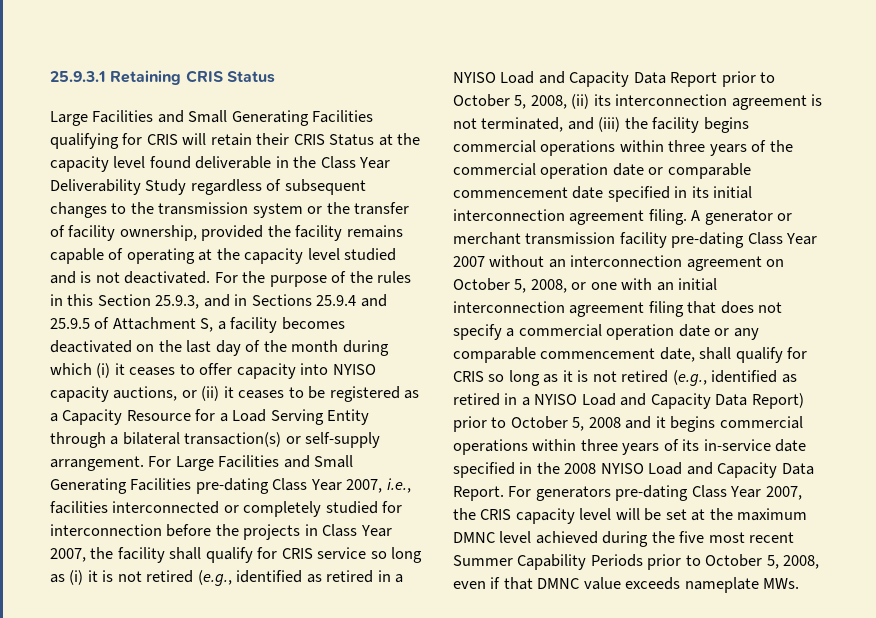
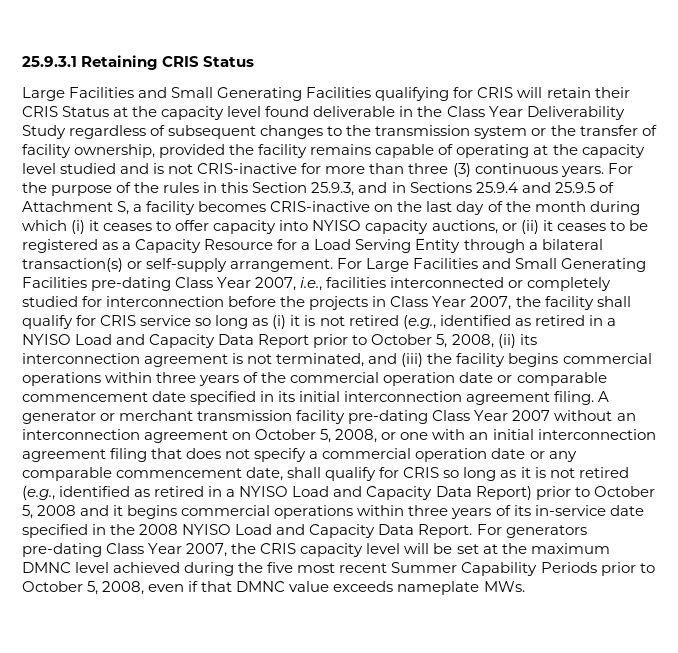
- Large Facilities and Small Generating Facilities qualifying for CRIS will retain their CRIS Status at the capacity level found deliverable in the Class Year Deliverability Study regardless of subsequent changes to the transmission system or the transfer of facility ownership, provided the facility remains capable of operating at the capacity level studied and is not deactivated.
+ Large Facilities and Small Generating Facilities qualifying for CRIS will retain their CRIS Status at the capacity level found deliverable in the Class Year Deliverability Study regardless of subsequent changes to the transmission system or the transfer of facility ownership, provided the facility remains capable of operating at the capacity level studied and is not CRIS-inactive for more than three (3) continuous years.
- For the purpose of the rules in this Section 25.9.3, and in Sections 25.9.4 and 25.9.5 of Attachment S, a facility becomes deactivated on the last day of the month during which (i) it ceases to offer capacity into NYISO capacity auctions, or (ii) it ceases to be registered as a Capacity Resource for a Load Serving Entity through a bilateral transaction(s) or self-supply arrangement.
+ For the purpose of the rules in this Section 25.9.3, and in Sections 25.9.4 and 25.9.5 of Attachment S, a facility becomes CRIS-inactive on the last day of the month during which (i) it ceases to offer capacity into NYISO capacity auctions, or (ii) it ceases to be registered as a Capacity Resource for a Load Serving Entity through a bilateral transaction(s) or self-supply arrangement.

